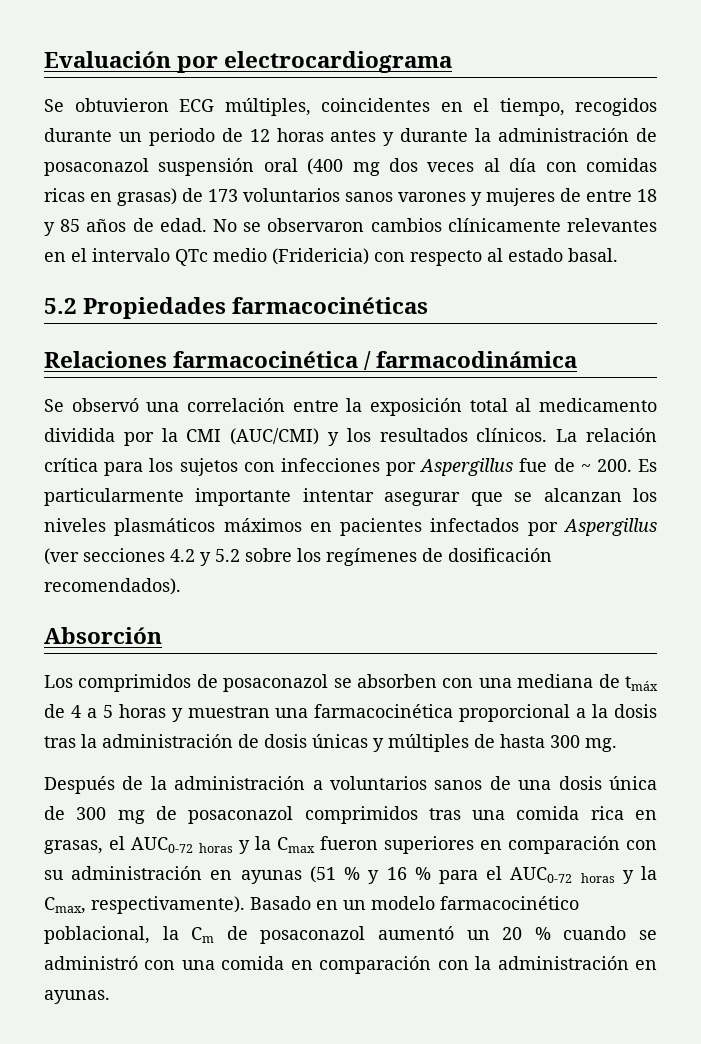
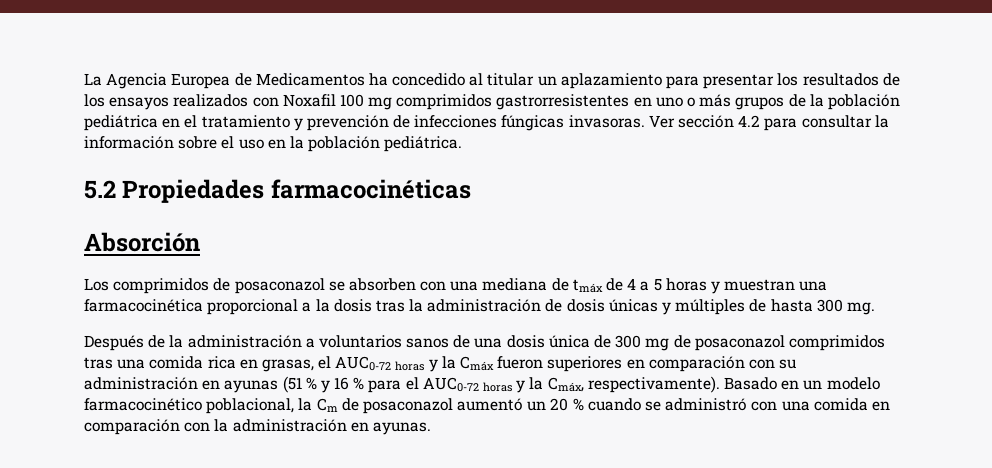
- Evaluación por electrocardiograma
- Se obtuvieron ECG múltiples, coincidentes en el tiempo, recogidos durante un periodo de 12 horas antes y durante la administración de posaconazol suspensión oral (400 mg dos veces al día con comidas ricas en grasas) de 173 voluntarios sanos varones y mujeres de entre 18 y 85 años de edad. No se observaron cambios clínicamente relevantes en el intervalo QTc medio (Fridericia) con respecto al estado basal.
+ La Agencia Europea de Medicamentos ha concedido al titular un aplazamiento para presentar los resultados de los ensayos realizados con Noxafil 100 mg comprimidos gastrorresistentes en uno o más grupos de la población pediátrica en el tratamiento y prevención de infecciones fúngicas invasoras. Ver sección 4.2 para consultar la información sobre el uso en la población pediátrica.
  5.2 Propiedades farmacocinéticas
- Relaciones farmacocinética / farmacodinámica
- Se observó una correlación entre la exposición total al medicamento dividida por la CMI (AUC/CMI) y los resultados clínicos. La relación crítica para los sujetos con infecciones por Aspergillus fue de ~ 200. Es particularmente importante intentar asegurar que se alcanzan los niveles plasmáticos máximos en pacientes infectados por Aspergillus (ver secciones 4.2 y 5.2 sobre los regímenes de dosificación recomendados).
- Después de la administración a voluntarios sanos de una dosis única de 300 mg de posaconazol comprimidos tras una comida rica en grasas, el AUC0-72 horas y la Cmax fueron superiores en comparación con su administración en ayunas (51 % y 16 % para el AUC0-72 horas y la Cmax, respectivamente).
+ Después de la administración a voluntarios sanos de una dosis única de 300 mg de posaconazol comprimidos tras una comida rica en grasas, el AUC0-72 horas y la Cmáx fueron superiores en comparación con su administración en ayunas (51 % y 16 % para el AUC0-72 horas y la Cmáx, respectivamente).

